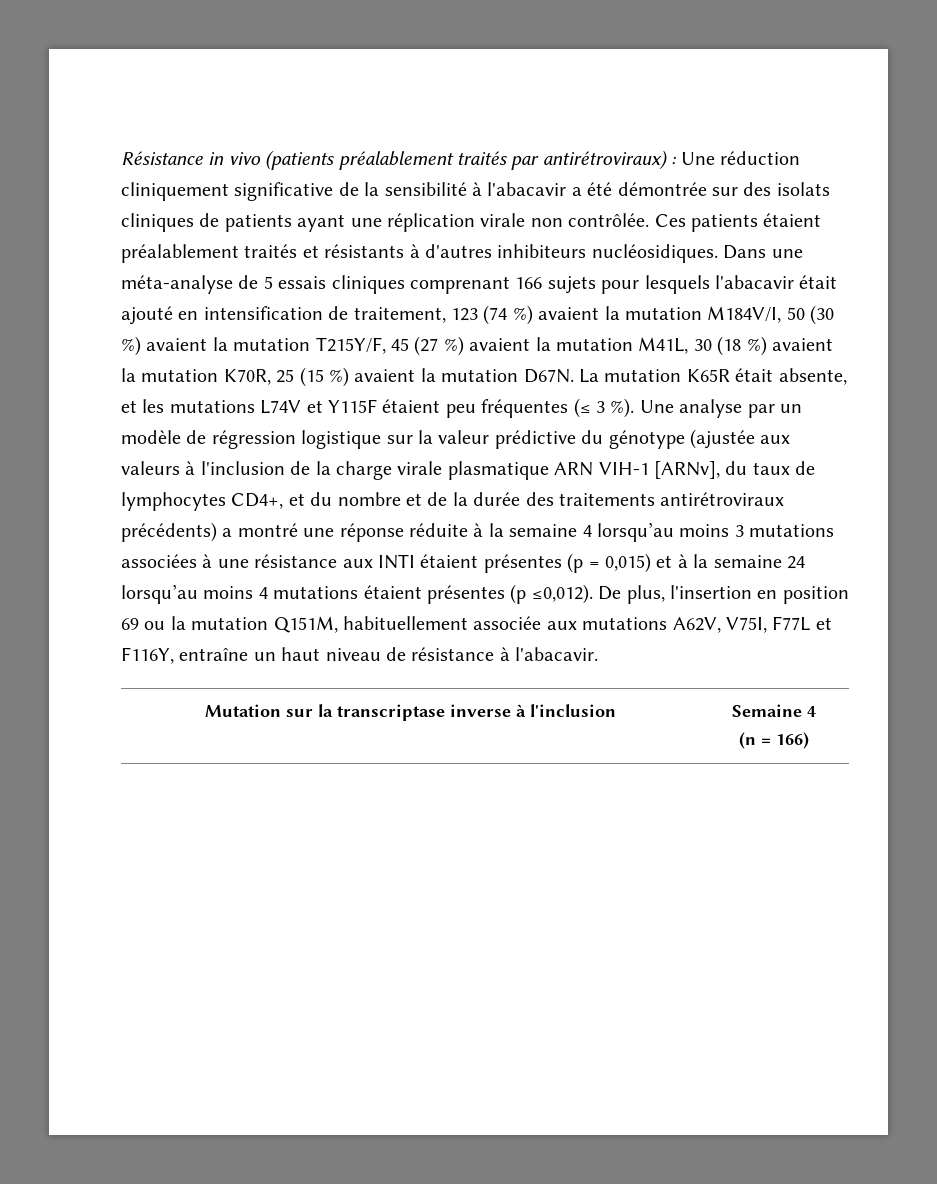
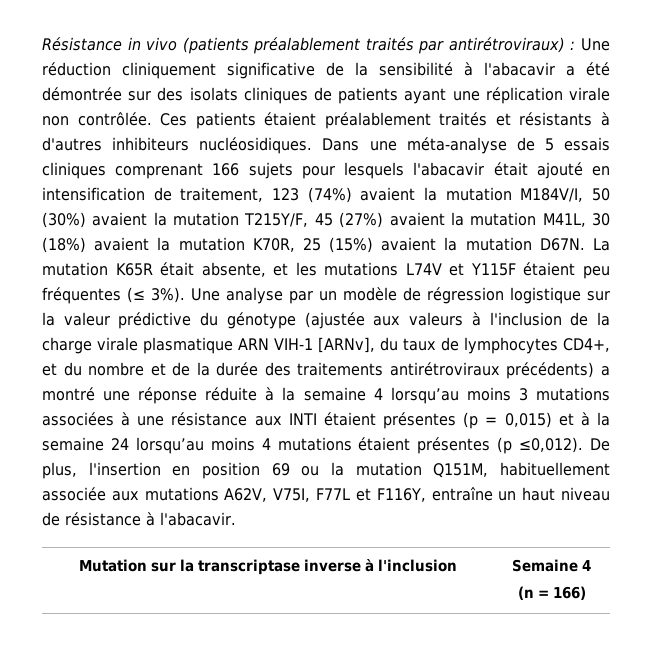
- Dans une méta-analyse de 5 essais cliniques comprenant 166 sujets pour lesquels l'abacavir était ajouté en intensification de traitement, 123 (74 %) avaient la mutation M184V/I, 50 (30 %) avaient la mutation T215Y/F, 45 (27 %) avaient la mutation M41L, 30 (18 %) avaient la mutation K70R, 25 (15 %) avaient la mutation D67N.
+ Dans une méta-analyse de 5 essais cliniques comprenant 166 sujets pour lesquels l'abacavir était ajouté en intensification de traitement, 123 (74%) avaient la mutation M184V/I, 50 (30%) avaient la mutation T215Y/F, 45 (27%) avaient la mutation M41L, 30 (18%) avaient la mutation K70R, 25 (15%) avaient la mutation D67N.
- La mutation K65R était absente, et les mutations L74V et Y115F étaient peu fréquentes (≤ 3 %).
+ La mutation K65R était absente, et les mutations L74V et Y115F étaient peu fréquentes (≤ 3%).

